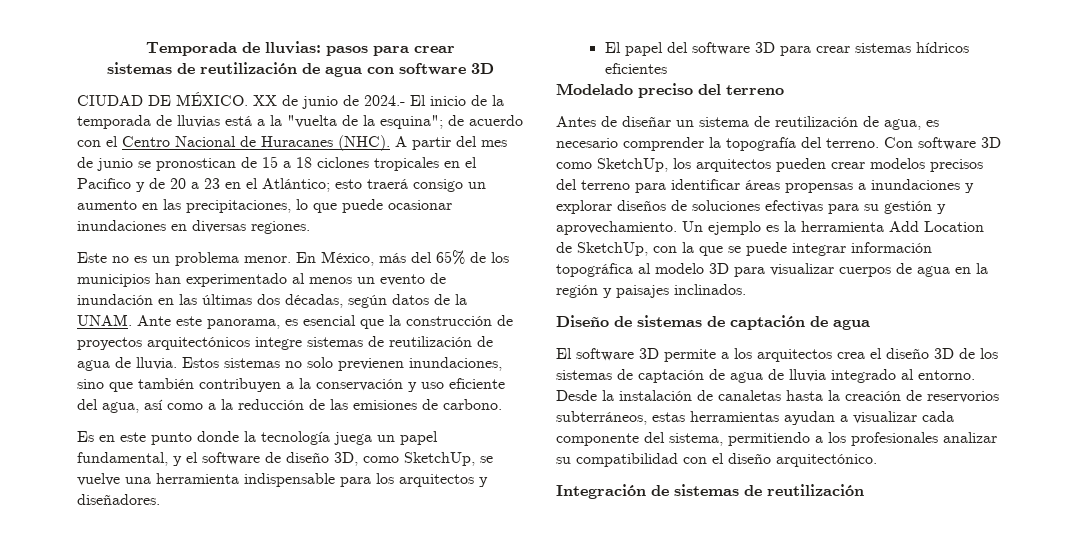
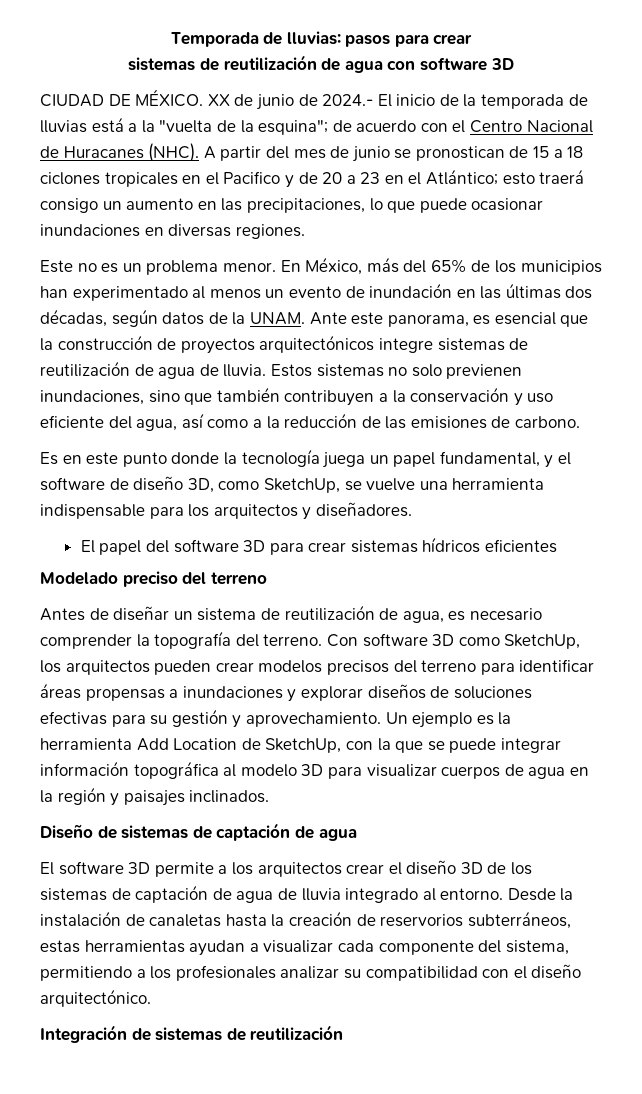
- El software 3D permite a los arquitectos crea el diseño 3D de los sistemas de captación de agua de lluvia integrado al entorno.
+ El software 3D permite a los arquitectos crear el diseño 3D de los sistemas de captación de agua de lluvia integrado al entorno.

